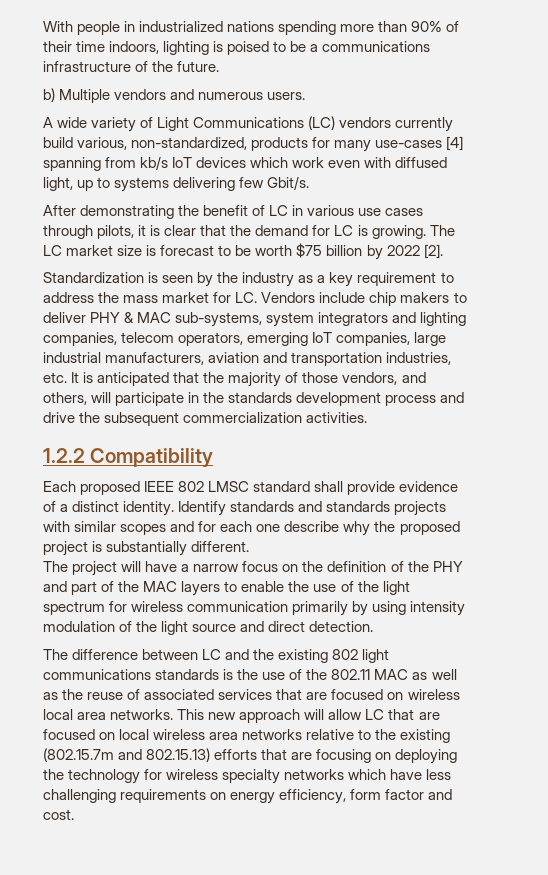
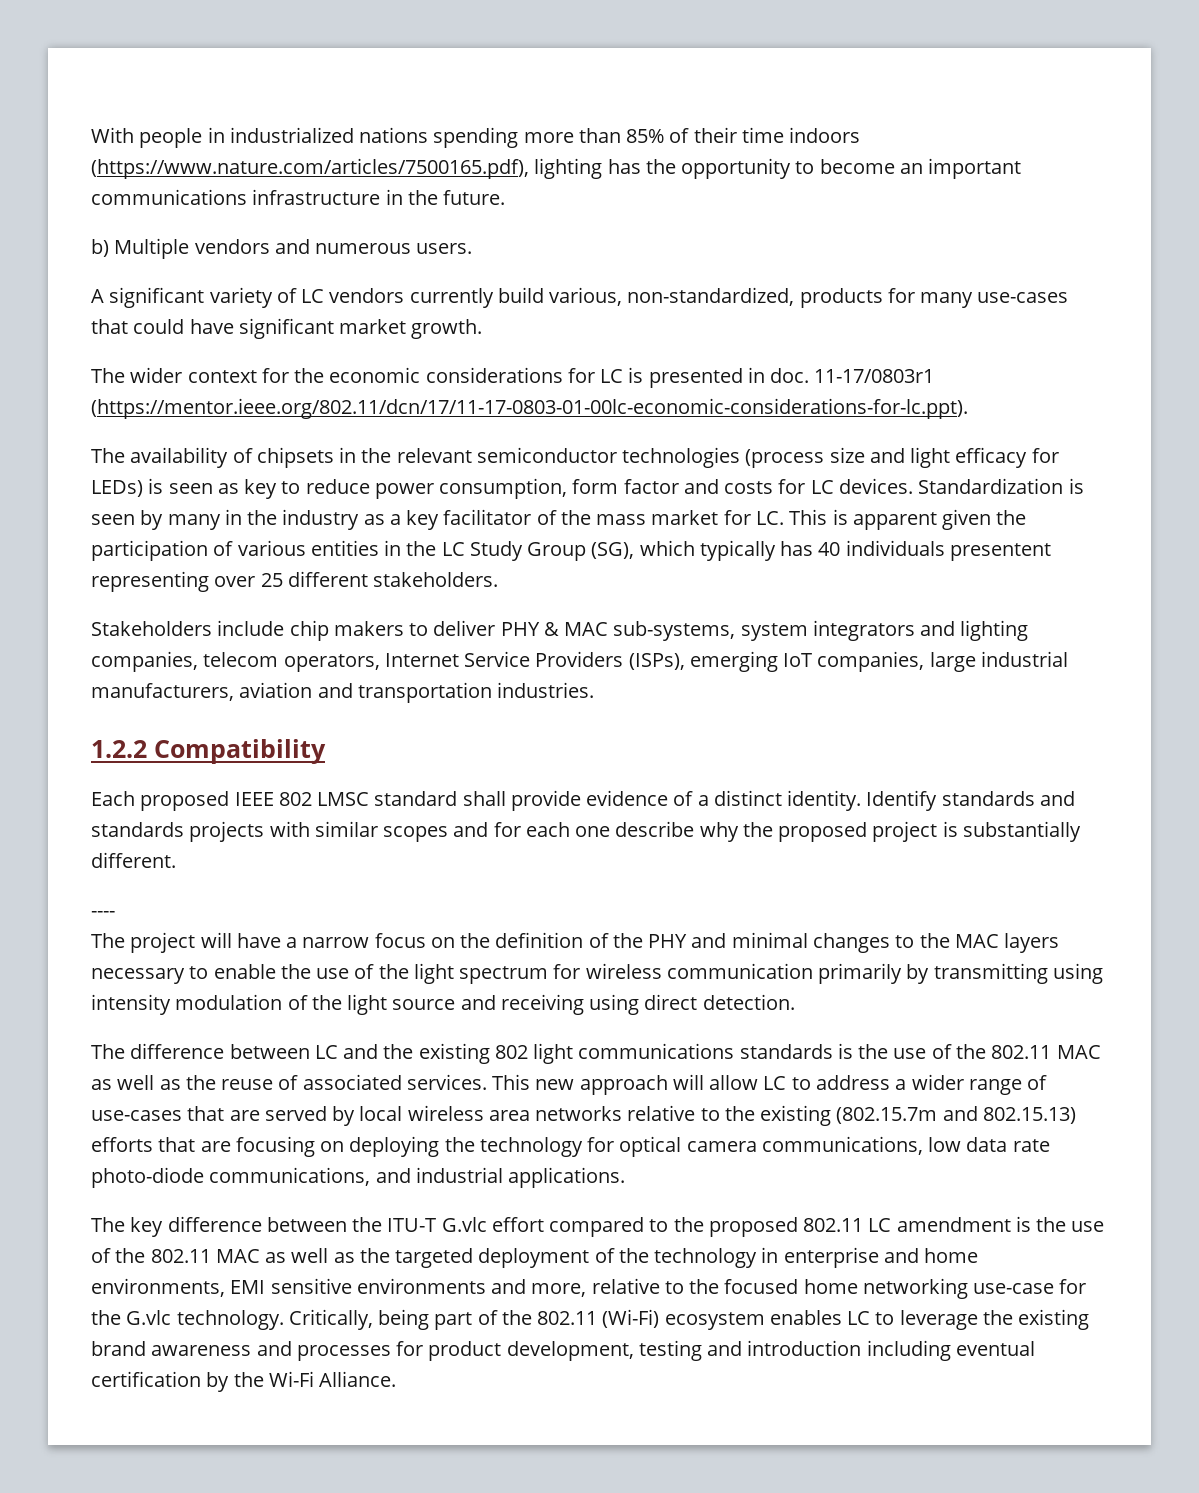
- With people in industrialized nations spending more than 90% of their time indoors, lighting is poised to be a communications infrastructure of the future.
+ With people in industrialized nations spending more than 85% of their time indoors (https://www.nature.com/articles/7500165.pdf), lighting has the opportunity to become an important communications infrastructure in the future.
- A wide variety of Light Communications (LC) vendors currently build various, non-standardized, products for many use-cases [4] spanning from kb/s IoT devices which work even with diffused light, up to systems delivering few Gbit/s.
- After demonstrating the benefit of LC in various use cases through pilots, it is clear that the demand for LC is growing. The LC market size is forecast to be worth $75 billion by 2022 [2].
- Standardization is seen by the industry as a key requirement to address the mass market for LC. Vendors include chip makers to deliver PHY & MAC sub-systems, system integrators and lighting companies, telecom operators, emerging IoT companies, large industrial manufacturers, aviation and transportation industries, etc. It is anticipated that the majority of those vendors, and others, will participate in the standards development process and drive the subsequent commercialization activities.
+ A significant variety of LC vendors currently build various, non-standardized, products for many use-cases that could have significant market growth.
+ The wider context for the economic considerations for LC is presented in doc. 11-17/0803r1 (https://mentor.ieee.org/802.11/dcn/17/11-17-0803-01-00lc-economic-considerations-for-lc.ppt).
+ The availability of chipsets in the relevant semiconductor technologies (process size and light efficacy for LEDs) is seen as key to reduce power consumption, form factor and costs for LC devices. Standardization is seen by many in the industry as a key facilitator of the mass market for LC. This is apparent given the participation of various entities in the LC Study Group (SG), which typically has 40 individuals presentent representing over 25 different stakeholders.
+ Stakeholders include chip makers to deliver PHY & MAC sub-systems, system integrators and lighting companies, telecom operators, Internet Service Providers (ISPs), emerging IoT companies, large industrial manufacturers, aviation and transportation industries.
+ ----
- The project will have a narrow focus on the definition of the PHY and part of the MAC layers to enable the use of the light spectrum for wireless communication primarily by using intensity modulation of the light source and direct detection.
+ The project will have a narrow focus on the definition of the PHY and minimal changes to the MAC layers necessary to enable the use of the light spectrum for wireless communication primarily by transmitting using intensity modulation of the light source and receiving using direct detection.
- The difference between LC and the existing 802 light communications standards is the use of the 802.11 MAC as well as the reuse of associated services that are focused on wireless local area networks.
+ The difference between LC and the existing 802 light communications standards is the use of the 802.11 MAC as well as the reuse of associated services.
- This new approach will allow LC that are focused on local wireless area networks relative to the existing (802.15.7m and 802.15.13) efforts that are focusing on deploying the technology for wireless specialty networks which have less challenging requirements on energy efficiency, form factor and cost.
+ This new approach will allow LC to address a wider range of use-cases that are served by local wireless area networks relative to the existing (802.15.7m and 802.15.13) efforts that are focusing on deploying the technology for optical camera communications, low data rate photo-diode communications, and industrial applications.
+ The key difference between the ITU-T G.vlc effort compared to the proposed 802.11 LC amendment is the use of the 802.11 MAC as well as the targeted deployment of the technology in enterprise and home environments, EMI sensitive environments and more, relative to the focused home networking use-case for the G.vlc technology. Critically, being part of the 802.11 (Wi-Fi) ecosystem enables LC to leverage the existing brand awareness and processes for product development, testing and introduction including eventual certification by the Wi-Fi Alliance.

